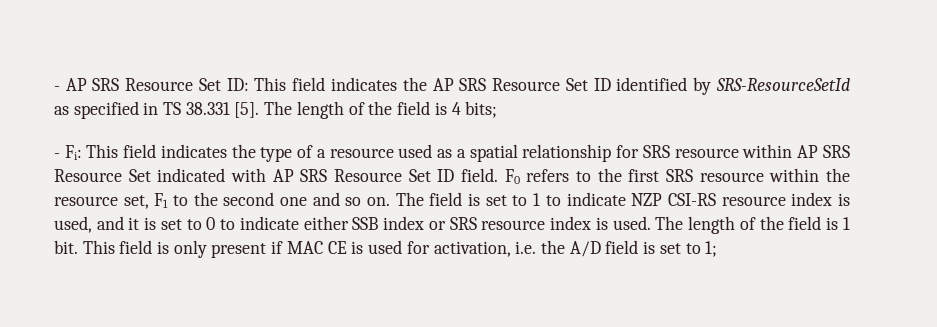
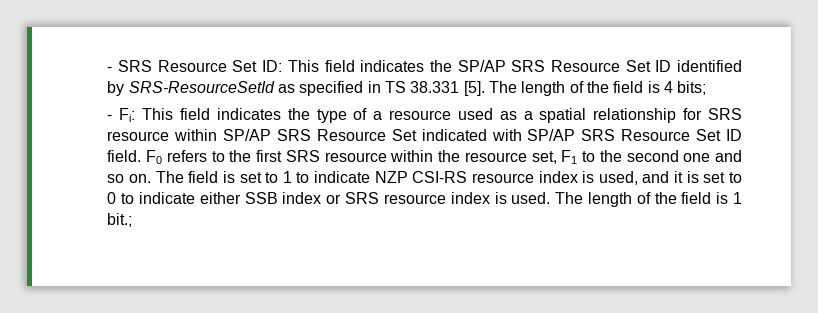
- - AP SRS Resource Set ID: This field indicates the AP SRS Resource Set ID identified by SRS-ResourceSetId as specified in TS 38.331 [5].
+ - SRS Resource Set ID: This field indicates the SP/AP SRS Resource Set ID identified by SRS-ResourceSetId as specified in TS 38.331 [5].
- - Fi: This field indicates the type of a resource used as a spatial relationship for SRS resource within AP SRS Resource Set indicated with AP SRS Resource Set ID field.
+ - Fi: This field indicates the type of a resource used as a spatial relationship for SRS resource within SP/AP SRS Resource Set indicated with SP/AP SRS Resource Set ID field.
- The length of the field is 1 bit. This field is only present if MAC CE is used for activation, i.e. the A/D field is set to 1;
+ The length of the field is 1 bit.;

